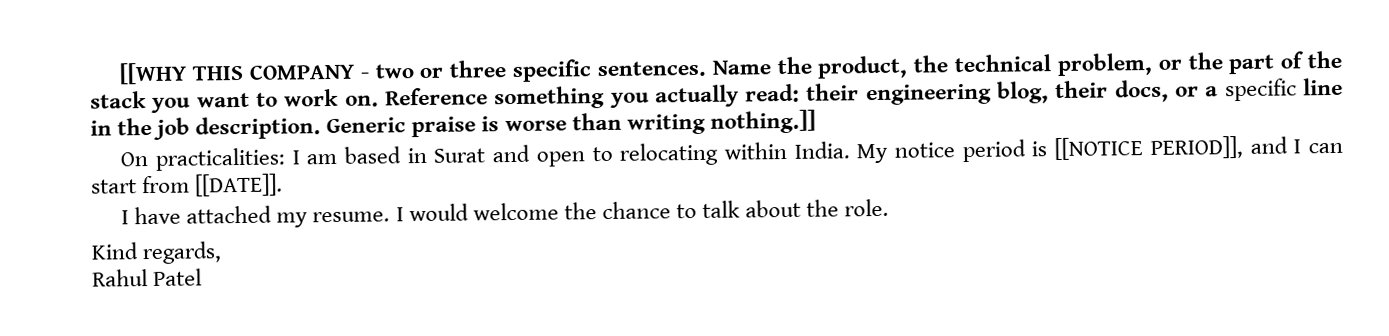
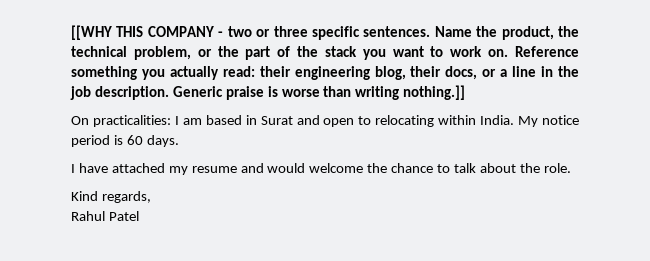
- Reference something you actually read: their engineering blog, their docs, or a specific line in the job description.
+ Reference something you actually read: their engineering blog, their docs, or a line in the job description.
- My notice period is [[NOTICE PERIOD]], and I can start from [[DATE]].
+ My notice period is 60 days.
- I have attached my resume. I would welcome the chance to talk about the role.
+ I have attached my resume and would welcome the chance to talk about the role.

